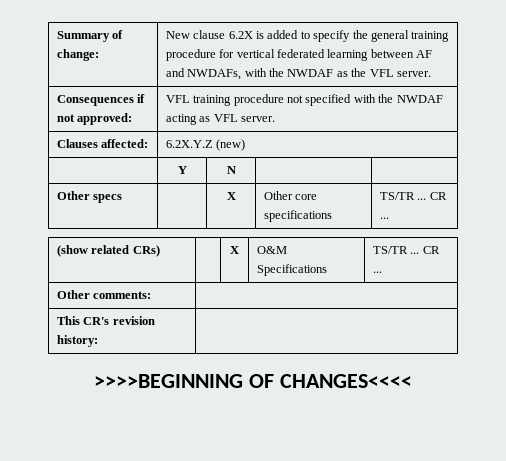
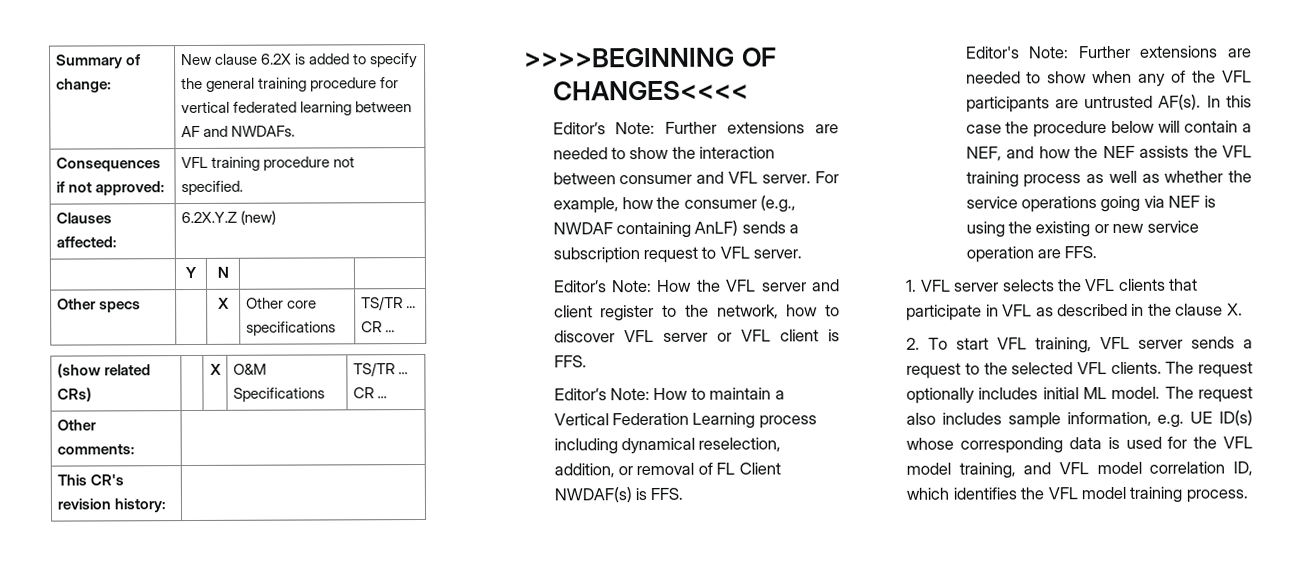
- Summary of change: | New clause 6.2X is added to specify the general training procedure for vertical federated learning between AF and NWDAFs, with the NWDAF as the VFL server.
+ Summary of change: | New clause 6.2X is added to specify the general training procedure for vertical federated learning between AF and NWDAFs.
- Consequences if not approved: | VFL training procedure not specified with the NWDAF acting as VFL server.
+ Consequences if not approved: | VFL training procedure not specified.
+ Editor’s Note: Further extensions are needed to show the interaction between consumer and VFL server. For example, how the consumer (e.g., NWDAF containing AnLF) sends a subscription request to VFL server.
+ Editor’s Note: How the VFL server and client register to the network, how to discover VFL server or VFL client is FFS.
+ Editor’s Note: How to maintain a Vertical Federation Learning process including dynamical reselection, addition, or removal of FL Client NWDAF(s) is FFS.
+ Editor's Note: Further extensions are needed to show when any of the VFL participants are untrusted AF(s). In this case the procedure below will contain a NEF, and how the NEF assists the VFL training process as well as whether the service operations going via NEF is using the existing or new service operation are FFS.
+ 1. VFL server selects the VFL clients that participate in VFL as described in the clause X.
+ 2. To start VFL training, VFL server sends a request to the selected VFL clients. The request optionally includes initial ML model. The request also includes sample information, e.g. UE ID(s) whose corresponding data is used for the VFL model training, and VFL model correlation ID, which identifies the VFL model training process.

